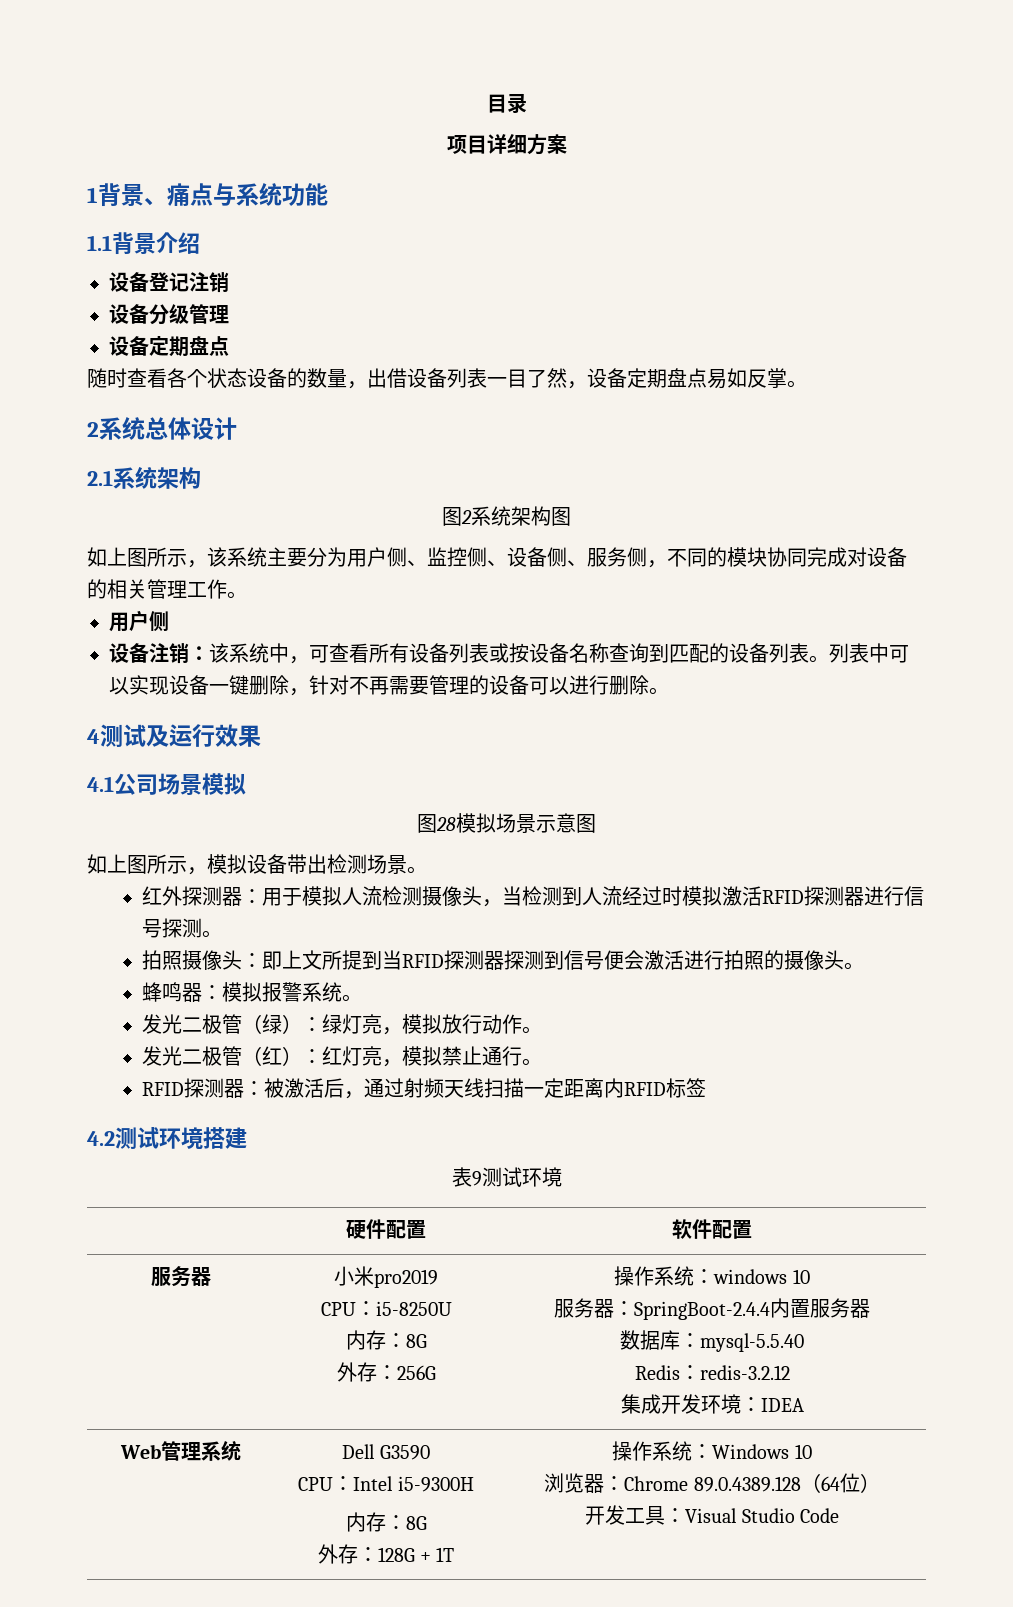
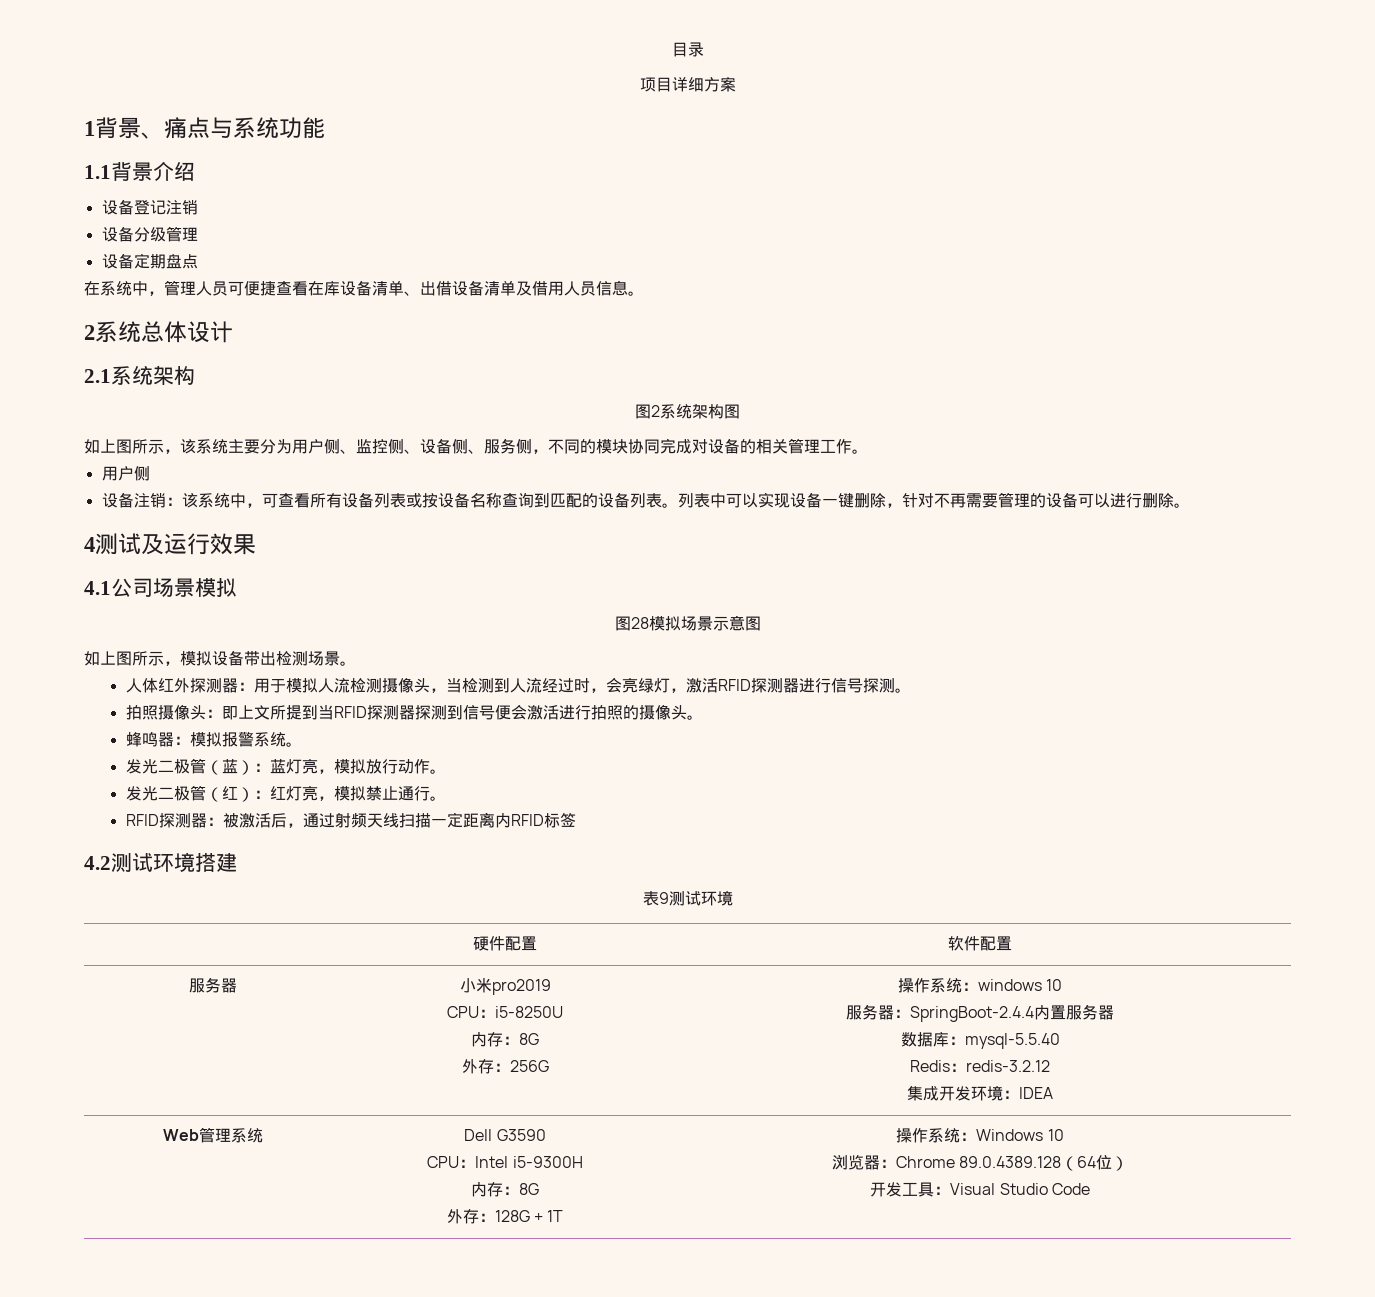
- 随时查看各个状态设备的数量，出借设备列表一目了然，设备定期盘点易如反掌。
+ 在系统中，管理人员可便捷查看在库设备清单、出借设备清单及借用人员信息。
- 红外探测器：用于模拟人流检测摄像头，当检测到人流经过时模拟激活RFID探测器进行信号探测。
+ 人体红外探测器：用于模拟人流检测摄像头，当检测到人流经过时，会亮绿灯，激活RFID探测器进行信号探测。
- 发光二极管（绿）：绿灯亮，模拟放行动作。
+ 发光二极管（蓝）：蓝灯亮，模拟放行动作。

